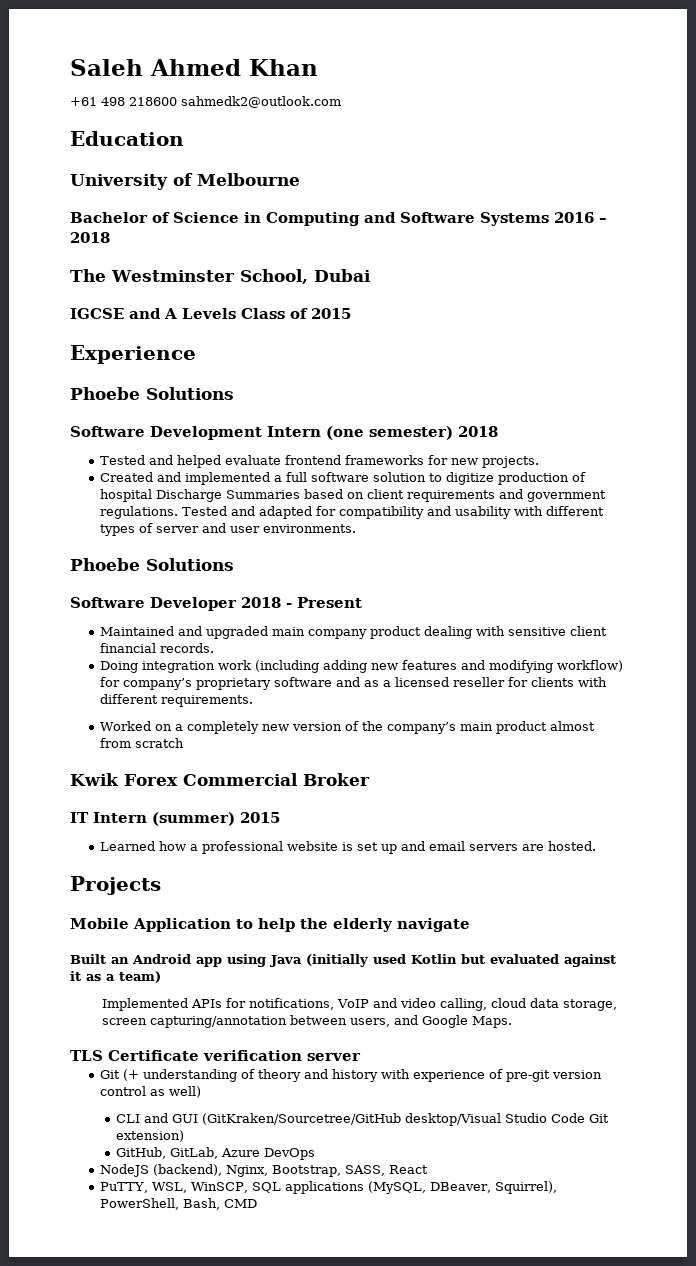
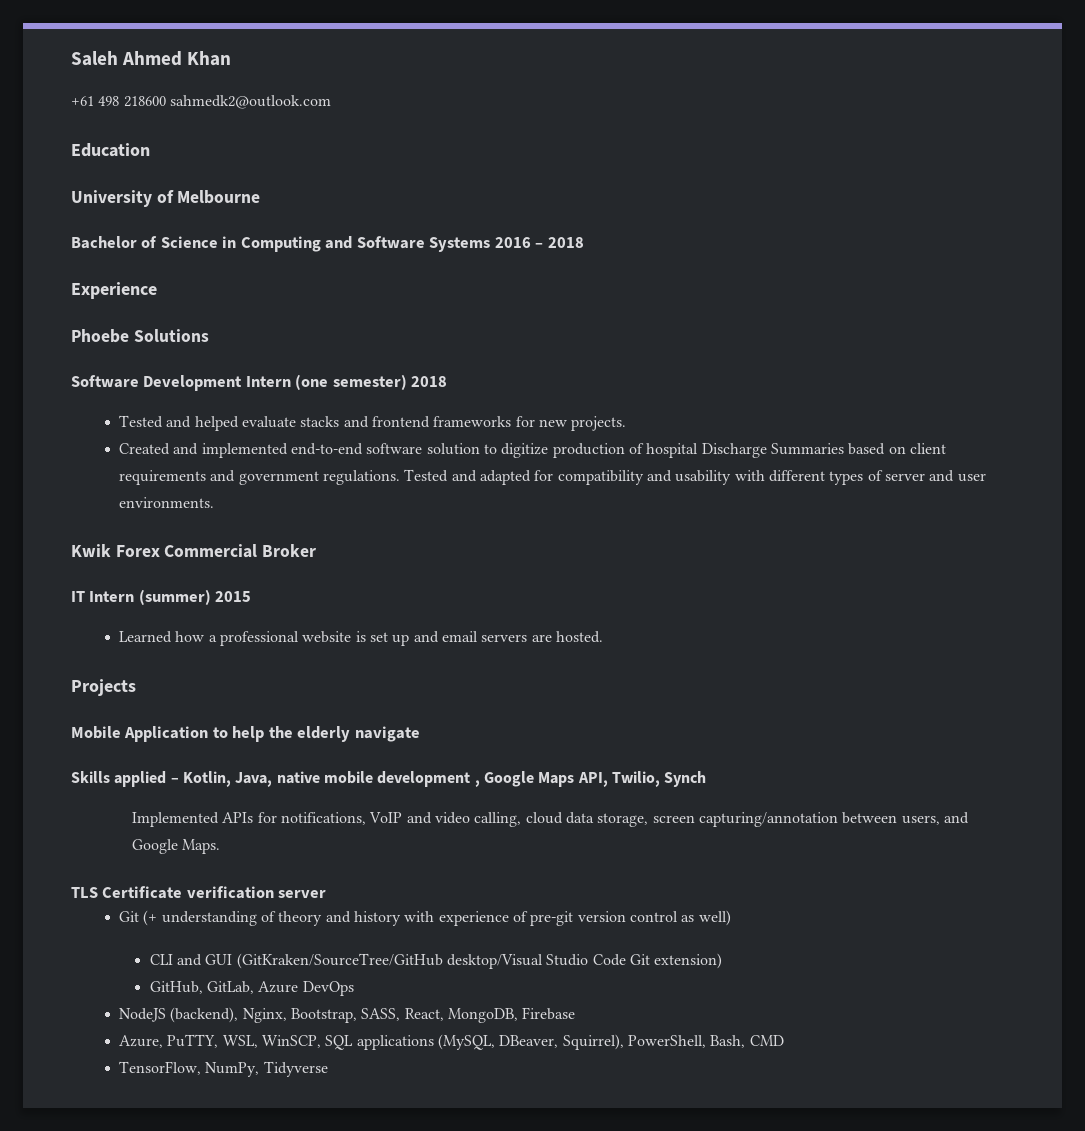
- The Westminster School, Dubai
- IGCSE and A Levels Class of 2015
- Tested and helped evaluate frontend frameworks for new projects.
+ Tested and helped evaluate stacks and frontend frameworks for new projects.
- Created and implemented a full software solution to digitize production of hospital Discharge Summaries based on client requirements and government regulations.
+ Created and implemented end-to-end software solution to digitize production of hospital Discharge Summaries based on client requirements and government regulations.
  Tested and adapted for compatibility and usability with different types of server and user environments.
- Phoebe Solutions
- Software Developer 2018 - Present
- Maintained and upgraded main company product dealing with sensitive client financial records.
- Doing integration work (including adding new features and modifying workflow) for company’s proprietary software and as a licensed reseller for clients with different requirements.
- Worked on a completely new version of the company’s main product almost from scratch
- Built an Android app using Java (initially used Kotlin but evaluated against it as a team)
+ Skills applied – Kotlin, Java, native mobile development , Google Maps API, Twilio, Synch
- CLI and GUI (GitKraken/Sourcetree/GitHub desktop/Visual Studio Code Git extension)
+ CLI and GUI (GitKraken/SourceTree/GitHub desktop/Visual Studio Code Git extension)
- NodeJS (backend), Nginx, Bootstrap, SASS, React
- PuTTY, WSL, WinSCP, SQL applications (MySQL, DBeaver, Squirrel), PowerShell, Bash, CMD
+ NodeJS (backend), Nginx, Bootstrap, SASS, React, MongoDB, Firebase
+ Azure, PuTTY, WSL, WinSCP, SQL applications (MySQL, DBeaver, Squirrel), PowerShell, Bash, CMD
+ TensorFlow, NumPy, Tidyverse

